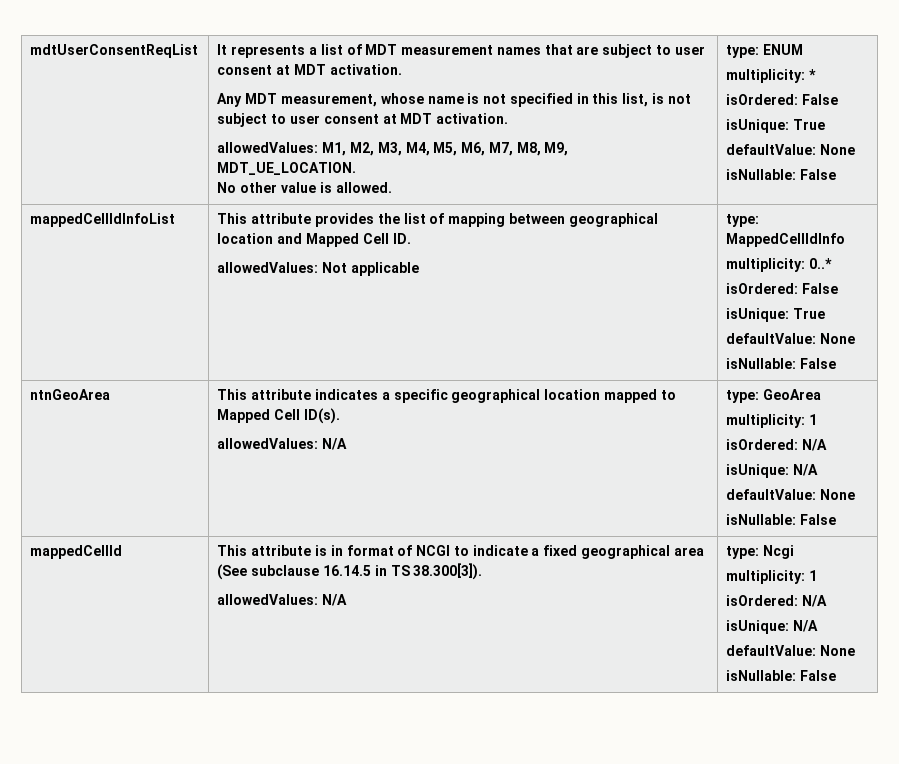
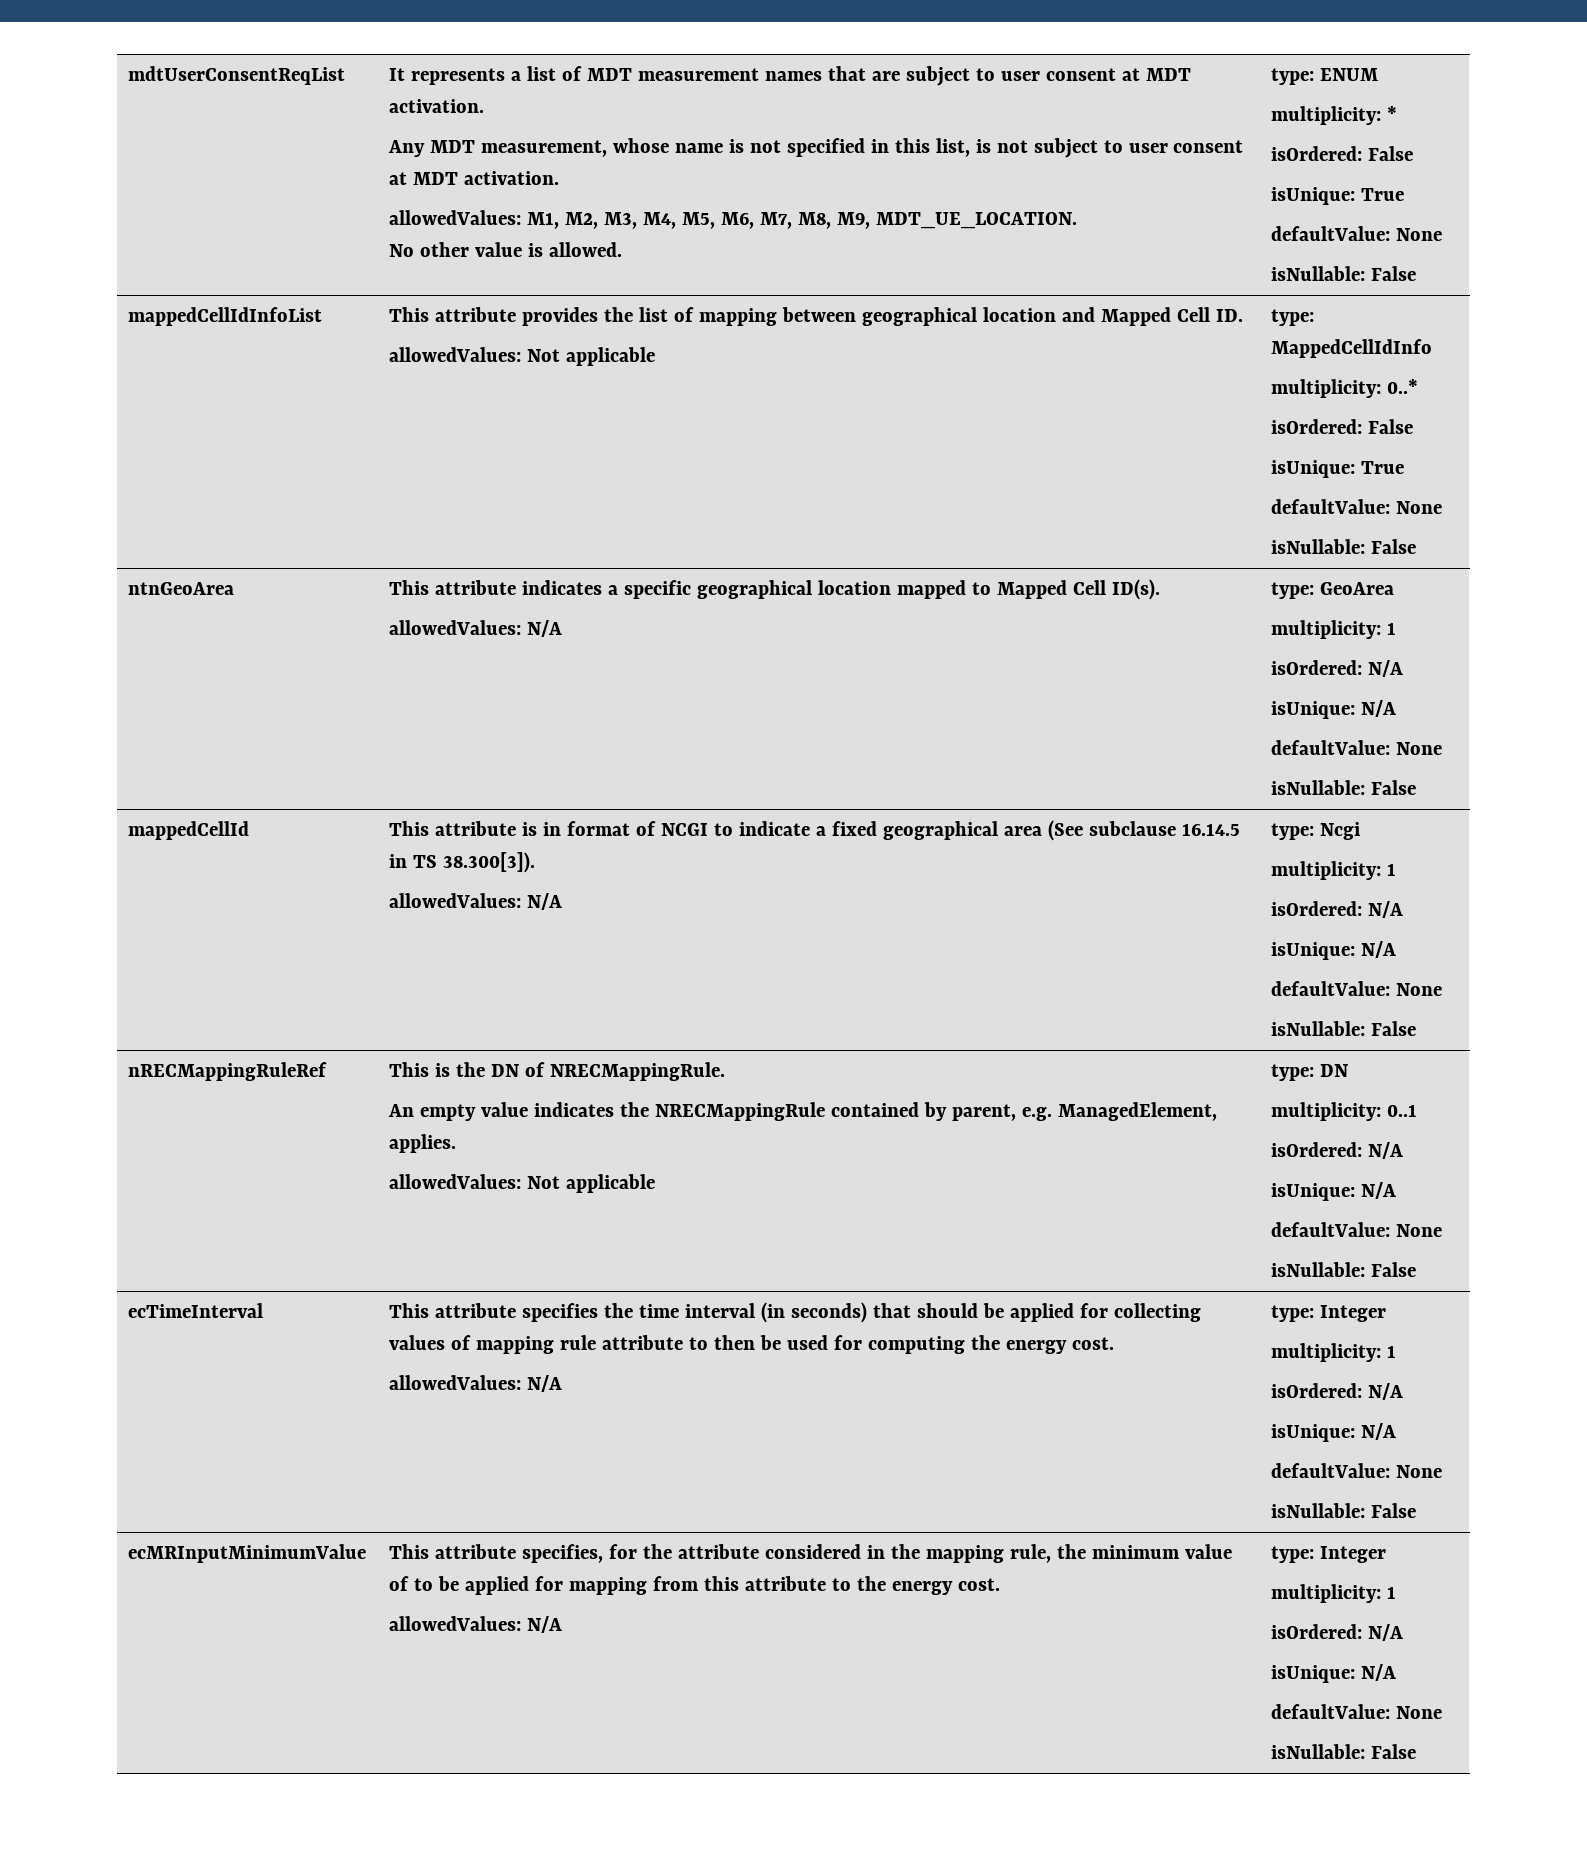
+ nRECMappingRuleRef | This is the DN of NRECMappingRule.
+ An empty value indicates the NRECMappingRule contained by parent, e.g. ManagedElement, applies.
+ allowedValues: Not applicable | type: DN
+ multiplicity: 0..1
+ isOrdered: N/A
+ isUnique: N/A
+ defaultValue: None
+ isNullable: False
+ ecTimeInterval | This attribute specifies the time interval (in seconds) that should be applied for collecting values of mapping rule attribute to then be used for computing the energy cost.
+ allowedValues: N/A | type: Integer
+ multiplicity: 1
+ isOrdered: N/A
+ isUnique: N/A
+ defaultValue: None
+ isNullable: False
+ ecMRInputMinimumValue | This attribute specifies, for the attribute considered in the mapping rule, the minimum value of to be applied for mapping from this attribute to the energy cost.
+ allowedValues: N/A | type: Integer
+ multiplicity: 1
+ isOrdered: N/A
+ isUnique: N/A
+ defaultValue: None
+ isNullable: False

